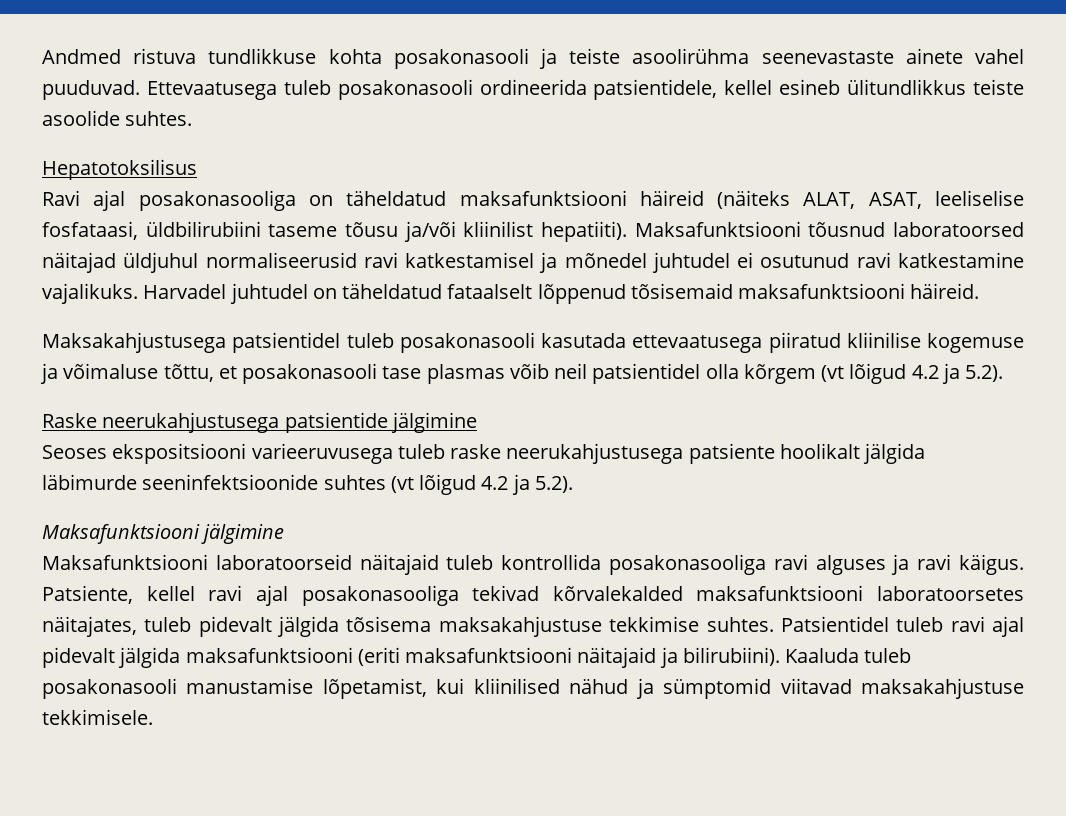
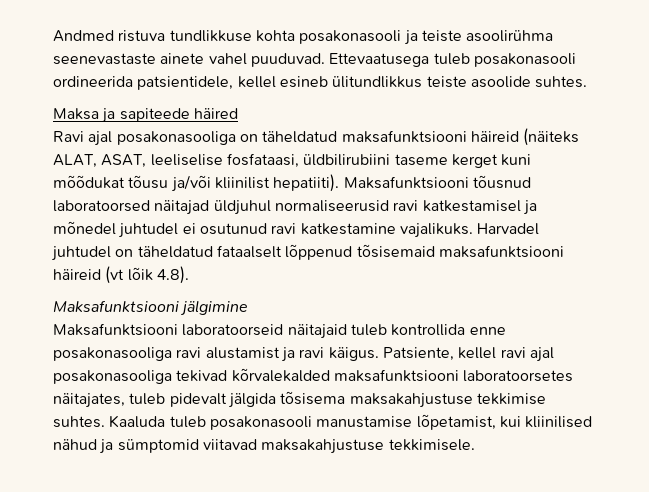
- Hepatotoksilisus
+ Maksa ja sapiteede häired
- Ravi ajal posakonasooliga on täheldatud maksafunktsiooni häireid (näiteks ALAT, ASAT, leeliselise fosfataasi, üldbilirubiini taseme tõusu ja/või kliinilist hepatiiti).
+ Ravi ajal posakonasooliga on täheldatud maksafunktsiooni häireid (näiteks ALAT, ASAT, leeliselise fosfataasi, üldbilirubiini taseme kerget kuni mõõdukat tõusu ja/või kliinilist hepatiiti).
- Harvadel juhtudel on täheldatud fataalselt lõppenud tõsisemaid maksafunktsiooni häireid.
- Maksakahjustusega patsientidel tuleb posakonasooli kasutada ettevaatusega piiratud kliinilise kogemuse ja võimaluse tõttu, et posakonasooli tase plasmas võib neil patsientidel olla kõrgem (vt lõigud 4.2 ja 5.2).
- Raske neerukahjustusega patsientide jälgimine
- Seoses ekspositsiooni varieeruvusega tuleb raske neerukahjustusega patsiente hoolikalt jälgida läbimurde seeninfektsioonide suhtes (vt lõigud 4.2 ja 5.2).
+ Harvadel juhtudel on täheldatud fataalselt lõppenud tõsisemaid maksafunktsiooni häireid (vt lõik 4.8).
- Maksafunktsiooni laboratoorseid näitajaid tuleb kontrollida posakonasooliga ravi alguses ja ravi käigus.
+ Maksafunktsiooni laboratoorseid näitajaid tuleb kontrollida enne posakonasooliga ravi alustamist ja ravi käigus.
- Patsientidel tuleb ravi ajal pidevalt jälgida maksafunktsiooni (eriti maksafunktsiooni näitajaid ja bilirubiini).

